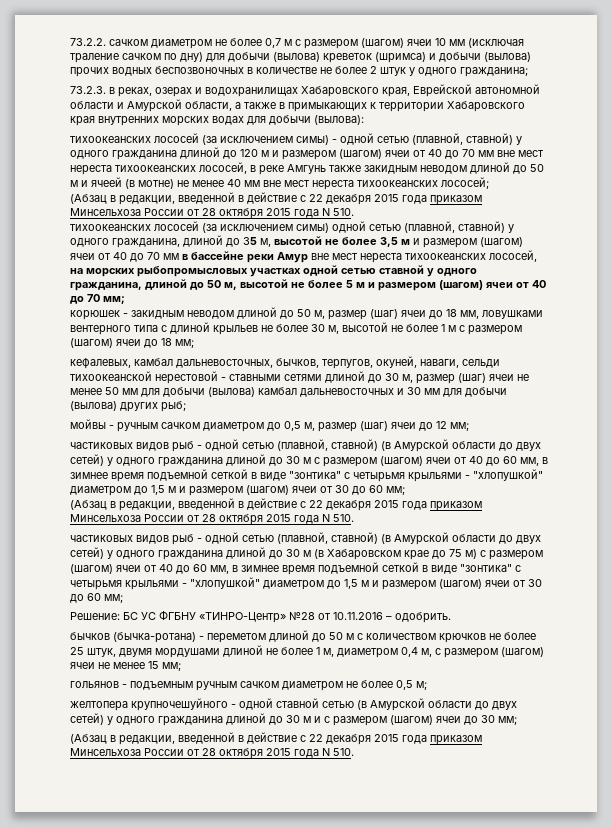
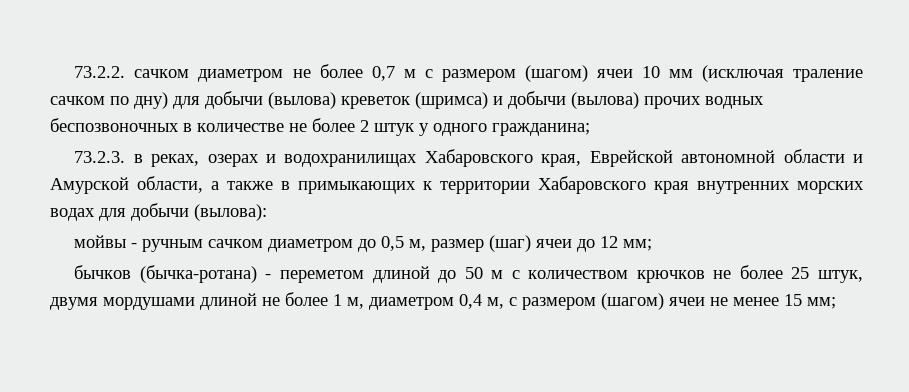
- тихоокеанских лососей (за исключением симы) - одной сетью (плавной, ставной) у одного гражданина длиной до 120 м и размером (шагом) ячеи от 40 до 70 мм вне мест нереста тихоокеанских лососей, в реке Амгунь также закидным неводом длиной до 50 м и ячеей (в мотне) не менее 40 мм вне мест нереста тихоокеанских лососей;
- (Абзац в редакции, введенной в действие с 22 декабря 2015 года приказом Минсельхоза России от 28 октября 2015 года N 510.
- тихоокеанских лососей (за исключением симы) одной сетью (плавной, ставной) у одного гражданина, длиной до 35 м, высотой не более 3,5 м и размером (шагом) ячеи от 40 до 70 мм в бассейне реки Амур вне мест нереста тихоокеанских лососей, на морских рыбопромысловых участках одной сетью ставной у одного гражданина, длиной до 50 м, высотой не более 5 м и размером (шагом) ячеи от 40 до 70 мм;
- корюшек - закидным неводом длиной до 50 м, размер (шаг) ячеи до 18 мм, ловушками вентерного типа с длиной крыльев не более 30 м, высотой не более 1 м с размером (шагом) ячеи до 18 мм;
- кефалевых, камбал дальневосточных, бычков, терпугов, окуней, наваги, сельди тихоокеанской нерестовой - ставными сетями длиной до 30 м, размер (шаг) ячеи не менее 50 мм для добычи (вылова) камбал дальневосточных и 30 мм для добычи (вылова) других рыб;
- частиковых видов рыб - одной сетью (плавной, ставной) (в Амурской области до двух сетей) у одного гражданина длиной до 30 м с размером (шагом) ячеи от 40 до 60 мм, в зимнее время подъемной сеткой в виде "зонтика" с четырьмя крыльями - "хлопушкой" диаметром до 1,5 м и размером (шагом) ячеи от 30 до 60 мм;
- (Абзац в редакции, введенной в действие с 22 декабря 2015 года приказом Минсельхоза России от 28 октября 2015 года N 510.
- частиковых видов рыб - одной сетью (плавной, ставной) (в Амурской области до двух сетей) у одного гражданина длиной до 30 м (в Хабаровском крае до 75 м) с размером (шагом) ячеи от 40 до 60 мм, в зимнее время подъемной сеткой в виде "зонтика" с четырьмя крыльями - "хлопушкой" диаметром до 1,5 м и размером (шагом) ячеи от 30 до 60 мм;
- Решение: БС УС ФГБНУ «ТИНРО-Центр» №28 от 10.11.2016 – одобрить.
- гольянов - подъемным ручным сачком диаметром не более 0,5 м;
- желтопера крупночешуйного - одной ставной сетью (в Амурской области до двух сетей) у одного гражданина длиной до 30 м и с размером (шагом) ячеи до 30 мм;
- (Абзац в редакции, введенной в действие с 22 декабря 2015 года приказом Минсельхоза России от 28 октября 2015 года N 510.

